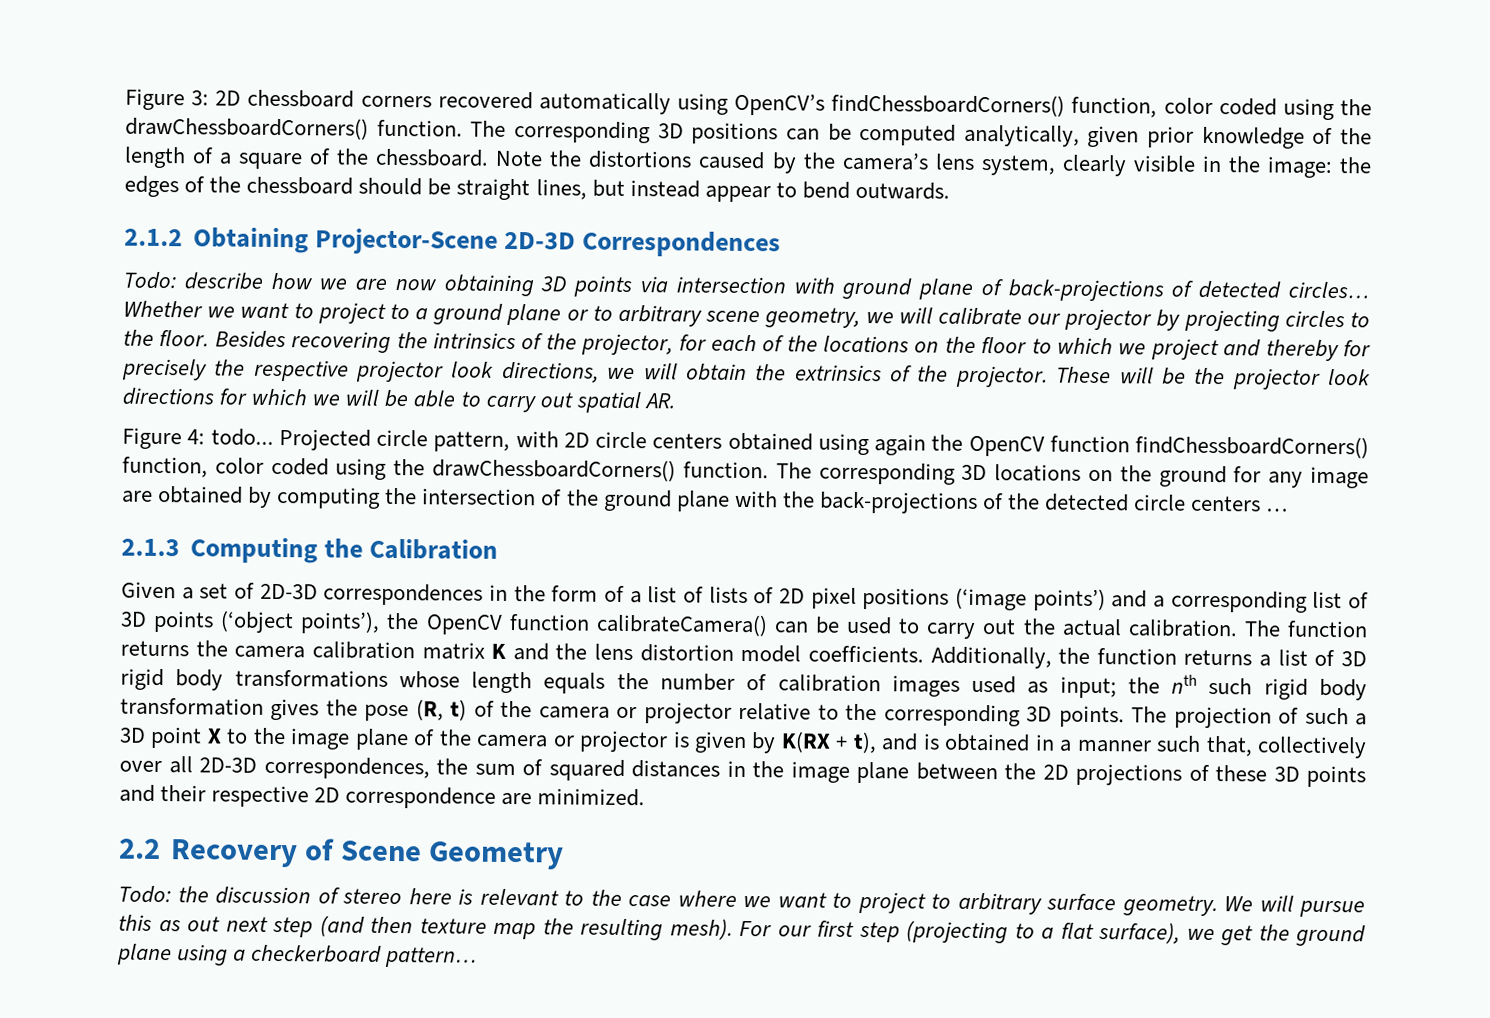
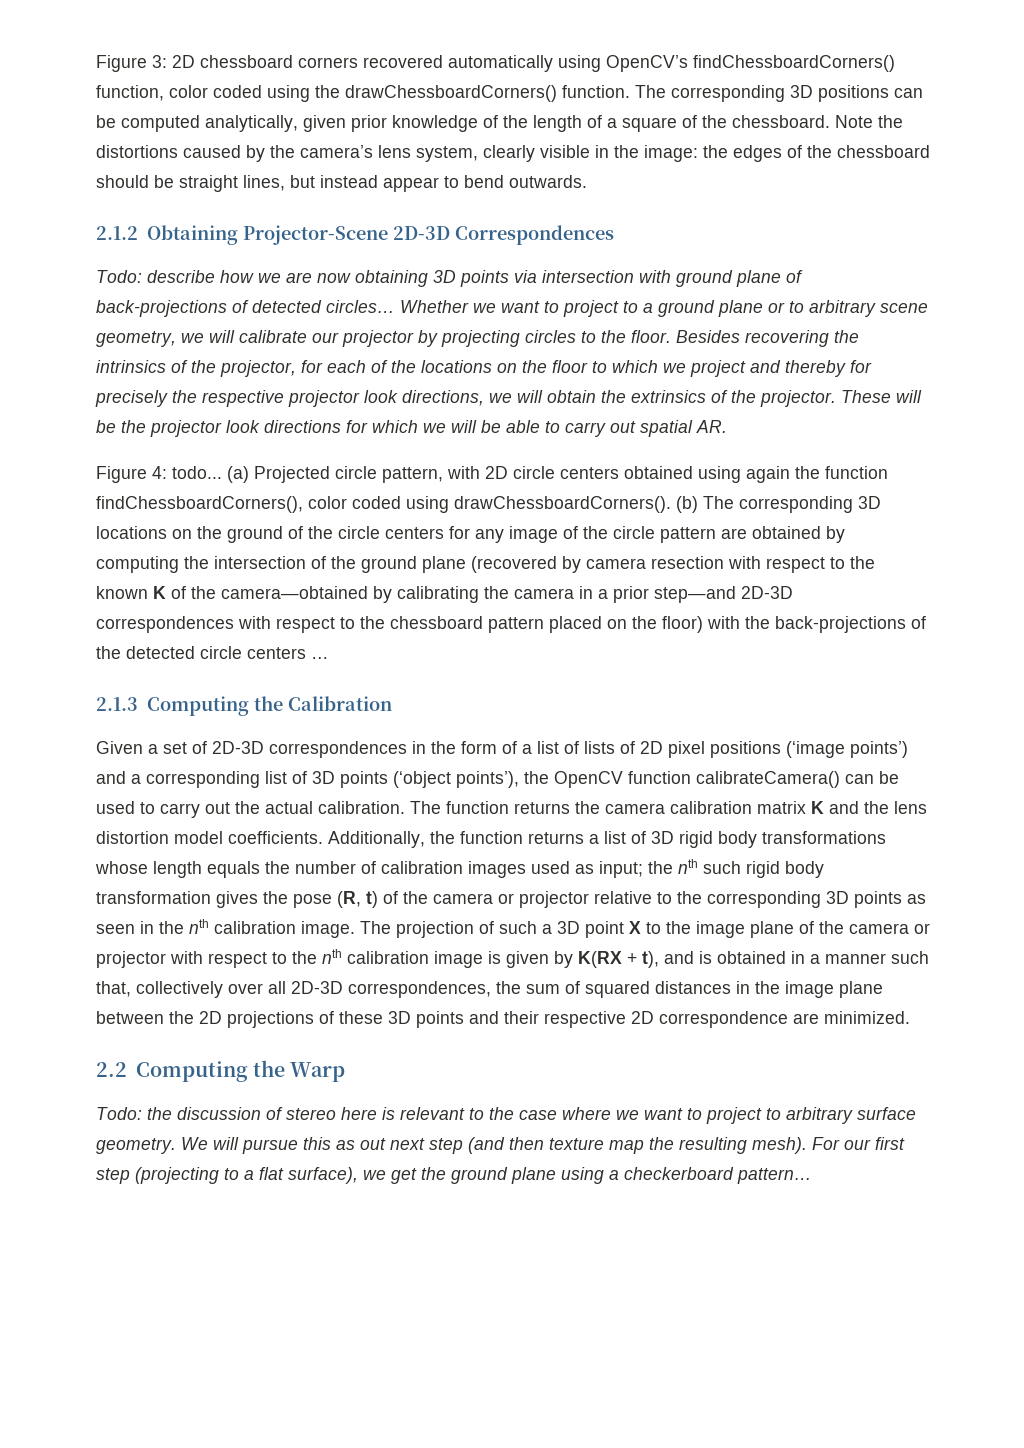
- Projected circle pattern, with 2D circle centers obtained using again the OpenCV function findChessboardCorners() function, color coded using the drawChessboardCorners() function. The corresponding 3D locations on the ground for any image are obtained by computing the intersection of the ground plane with the back-projections of the detected circle centers …
+ (a) Projected circle pattern, with 2D circle centers obtained using again the function findChessboardCorners(), color coded using drawChessboardCorners(). (b) The corresponding 3D locations on the ground of the circle centers for any image of the circle pattern are obtained by computing the intersection of the ground plane (recovered by camera resection with respect to the known K of the camera—obtained by calibrating the camera in a prior step—and 2D-3D correspondences with respect to the chessboard pattern placed on the floor) with the back-projections of the detected circle centers …
- Additionally, the function returns a list of 3D rigid body transformations whose length equals the number of calibration images used as input; the nth such rigid body transformation gives the pose (R, t) of the camera or projector relative to the corresponding 3D points.
+ Additionally, the function returns a list of 3D rigid body transformations whose length equals the number of calibration images used as input; the nth such rigid body transformation gives the pose (R, t) of the camera or projector relative to the corresponding 3D points as seen in the nth calibration image.
- The projection of such a 3D point X to the image plane of the camera or projector is given by K(RX + t), and is obtained in a manner such that, collectively over all 2D-3D correspondences, the sum of squared distances in the image plane between the 2D projections of these 3D points and their respective 2D correspondence are minimized.
+ The projection of such a 3D point X to the image plane of the camera or projector with respect to the nth calibration image is given by K(RX + t), and is obtained in a manner such that, collectively over all 2D-3D correspondences, the sum of squared distances in the image plane between the 2D projections of these 3D points and their respective 2D correspondence are minimized.
- 2.2 Recovery of Scene Geometry
+ 2.2 Computing the Warp

